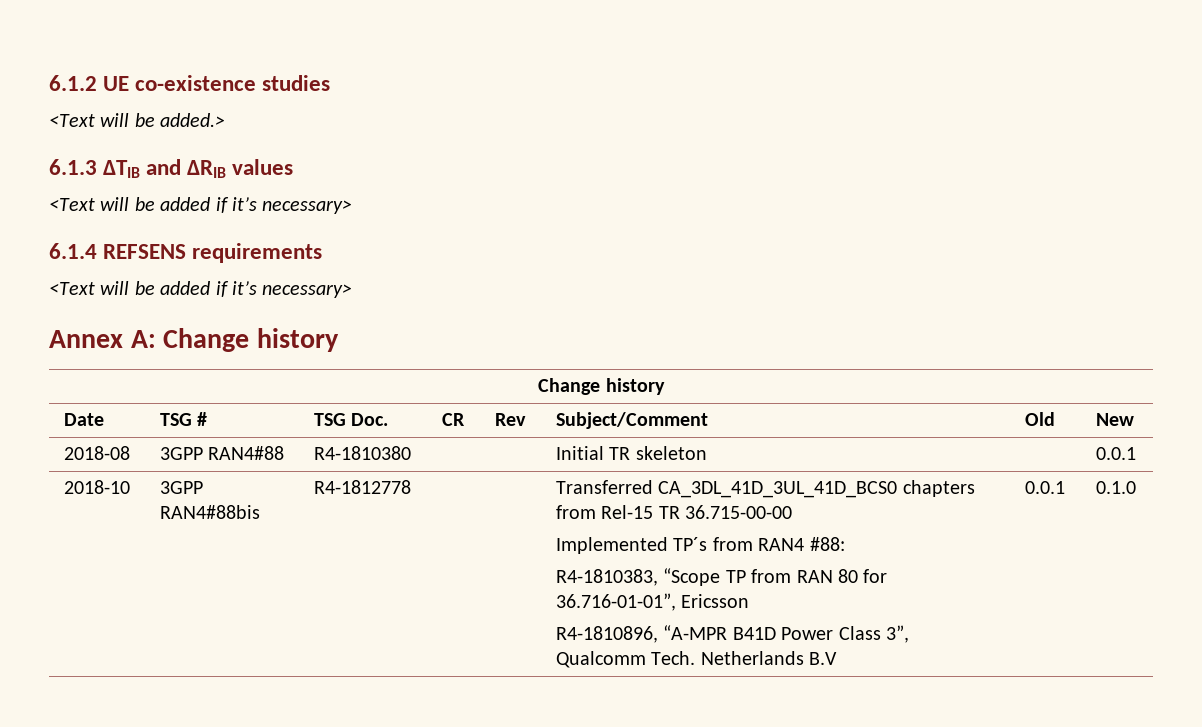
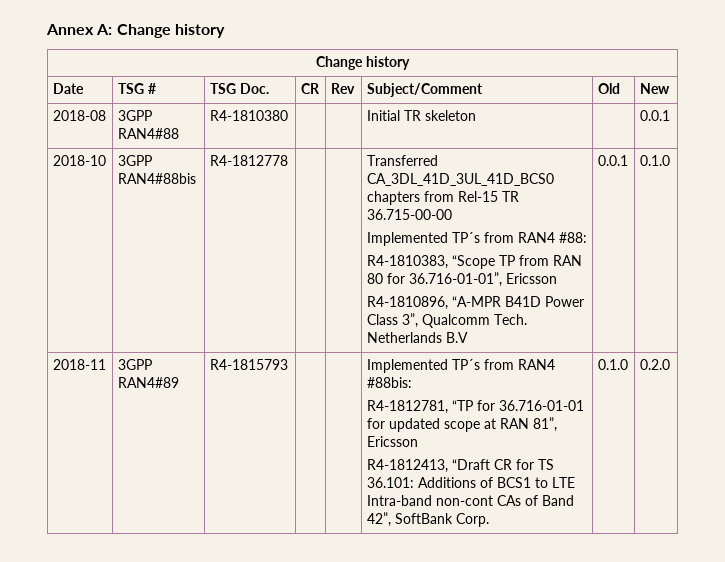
- 6.1.2 UE co-existence studies
- <Text will be added.>
- 6.1.3 ∆TIB and ∆RIB values
- <Text will be added if it’s necessary>
- 6.1.4 REFSENS requirements
- <Text will be added if it’s necessary>
+ 2018-11 | 3GPP RAN4#89 | R4-1815793 | | | Implemented TP´s from RAN4 #88bis:
+ R4-1812781, “TP for 36.716-01-01 for updated scope at RAN 81”, Ericsson
+ R4-1812413, “Draft CR for TS 36.101: Additions of BCS1 to LTE Intra-band non-cont CAs of Band 42”, SoftBank Corp. | 0.1.0 | 0.2.0

